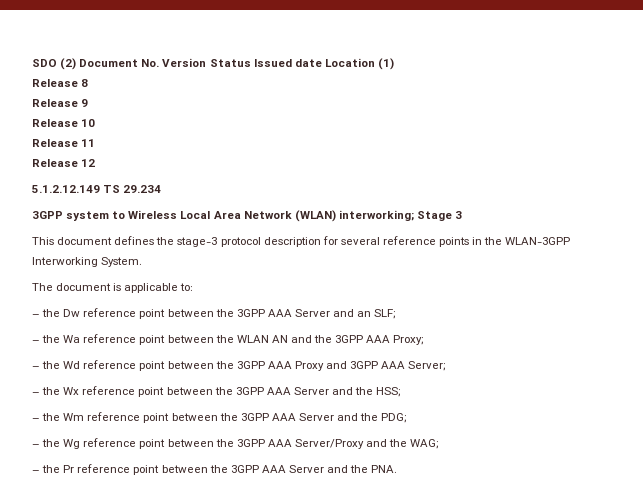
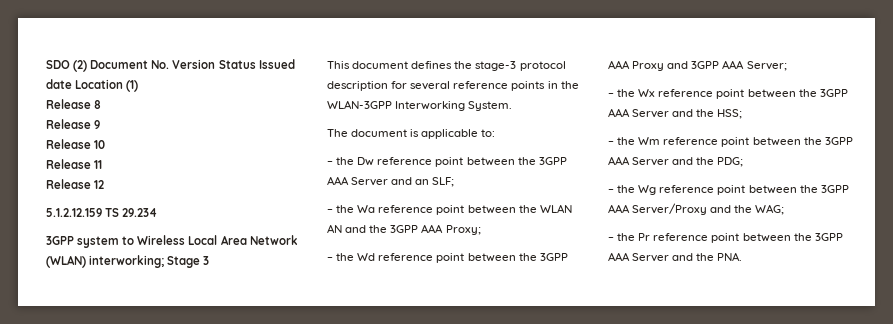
- 5.1.2.12.149 TS 29.234
+ 5.1.2.12.159 TS 29.234

